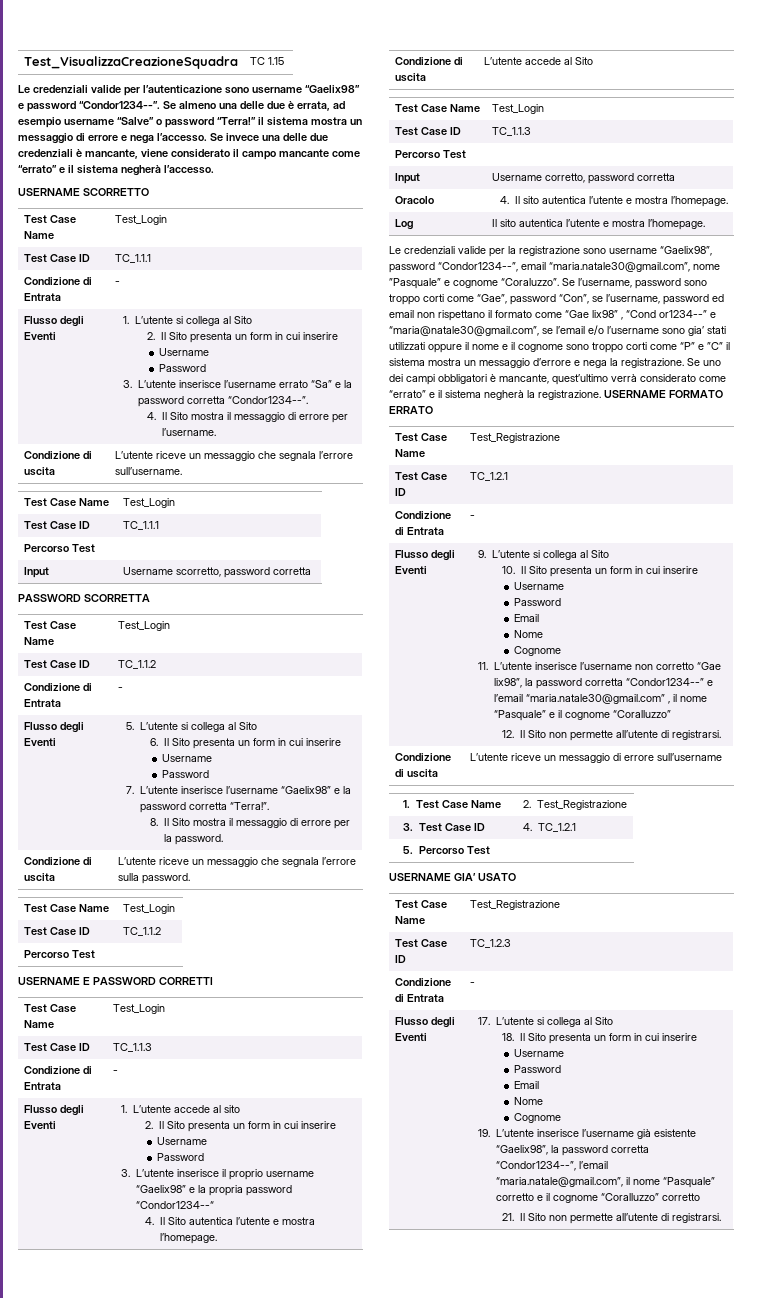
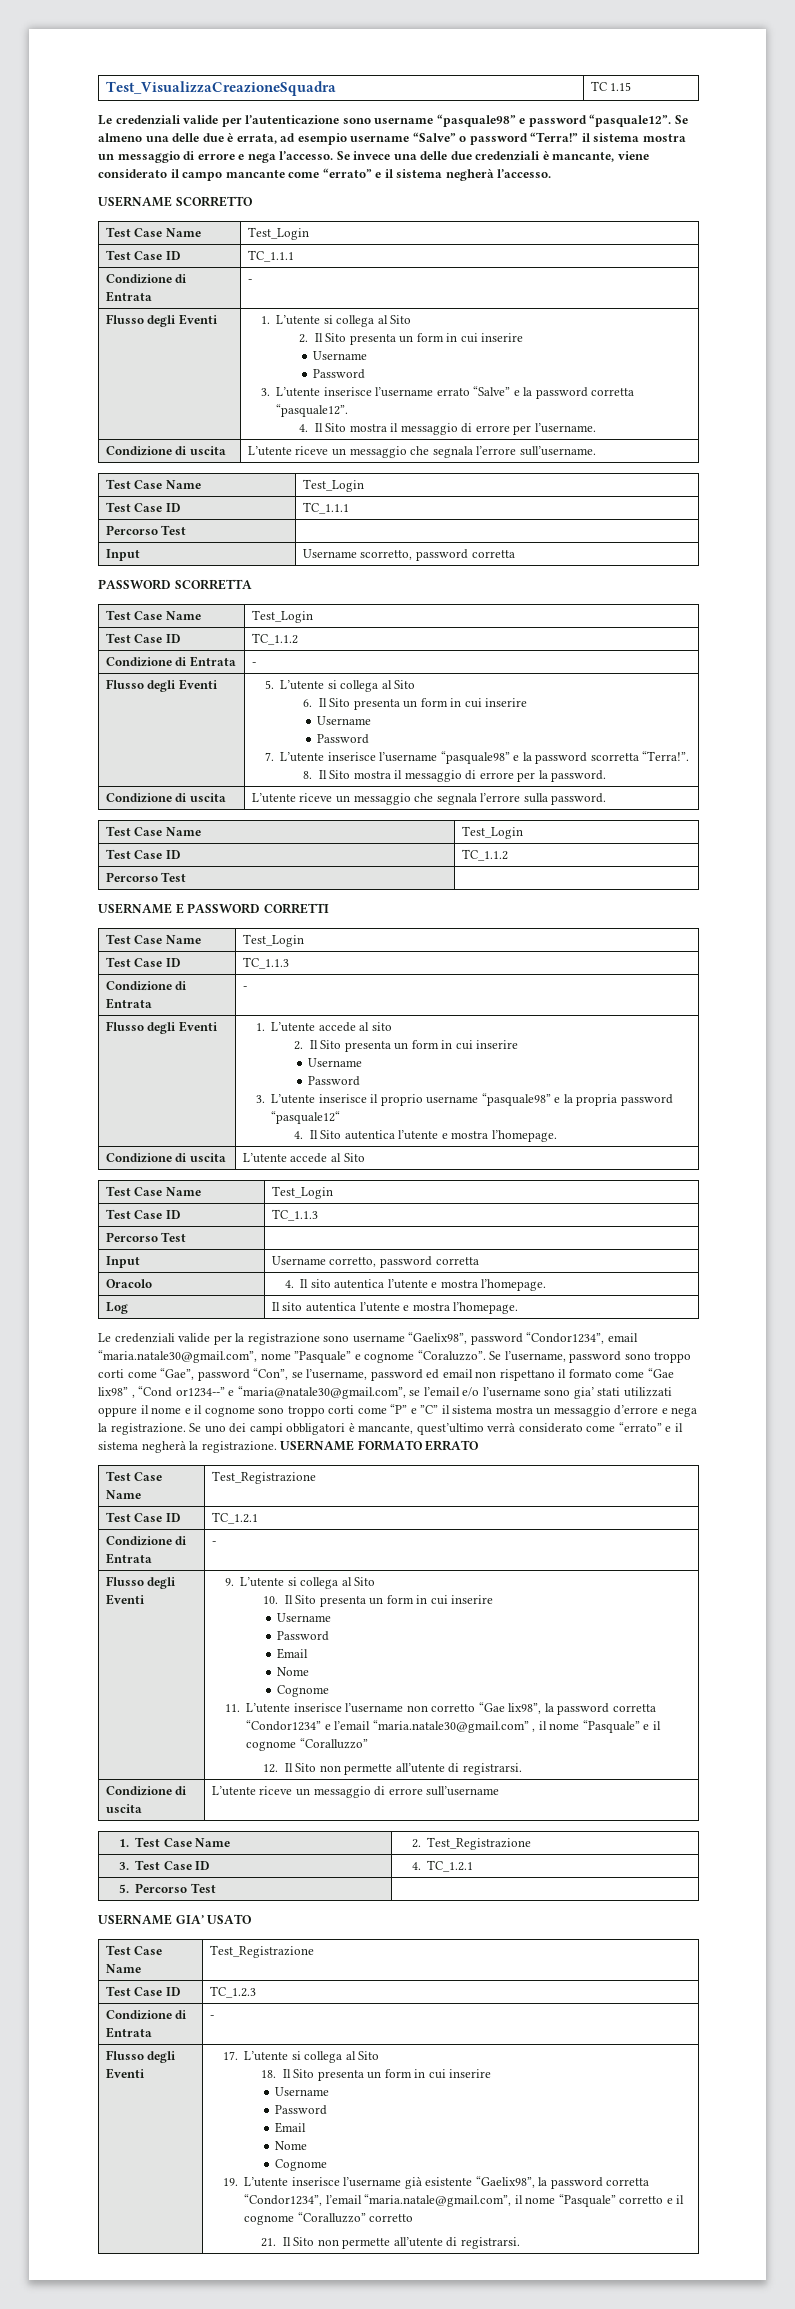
- Le credenziali valide per l’autenticazione sono username “Gaelix98” e password “Condor1234--”.
+ Le credenziali valide per l’autenticazione sono username “pasquale98” e password “pasquale12”.
- 3. L’utente inserisce l’username errato “Sa” e la password corretta “Condor1234--”.
+ 3. L’utente inserisce l’username errato “Salve” e la password corretta “pasquale12”.
- 7. L’utente inserisce l’username “Gaelix98” e la password corretta “Terra!”.
+ 7. L’utente inserisce l’username “pasquale98” e la password scorretta “Terra!”.
  Flusso degli Eventi | 1. L’utente accede al sito
  2. Il Sito presenta un form in cui inserire
  Username
  Password
- 3. L’utente inserisce il proprio username “Gaelix98” e la propria password “Condor1234--“
+ 3. L’utente inserisce il proprio username “pasquale98” e la propria password “pasquale12“
- Le credenziali valide per la registrazione sono username “Gaelix98”, password “Condor1234--”, email “maria.natale30@gmail.com”, nome ”Pasquale” e cognome “Coraluzzo”.
+ Le credenziali valide per la registrazione sono username “Gaelix98”, password “Condor1234”, email “maria.natale30@gmail.com”, nome ”Pasquale” e cognome “Coraluzzo”.
- 11. L’utente inserisce l’username non corretto “Gae lix98”, la password corretta “Condor1234--” e l’email “maria.natale30@gmail.com” , il nome “Pasquale” e il cognome “Coralluzzo”
+ 11. L’utente inserisce l’username non corretto “Gae lix98”, la password corretta “Condor1234” e l’email “maria.natale30@gmail.com” , il nome “Pasquale” e il cognome “Coralluzzo”
- 19. L’utente inserisce l’username già esistente “Gaelix98”, la password corretta “Condor1234--”, l’email “maria.natale@gmail.com”, il nome “Pasquale” corretto e il cognome “Coralluzzo” corretto
+ 19. L’utente inserisce l’username già esistente “Gaelix98”, la password corretta “Condor1234”, l’email “maria.natale@gmail.com”, il nome “Pasquale” corretto e il cognome “Coralluzzo” corretto

